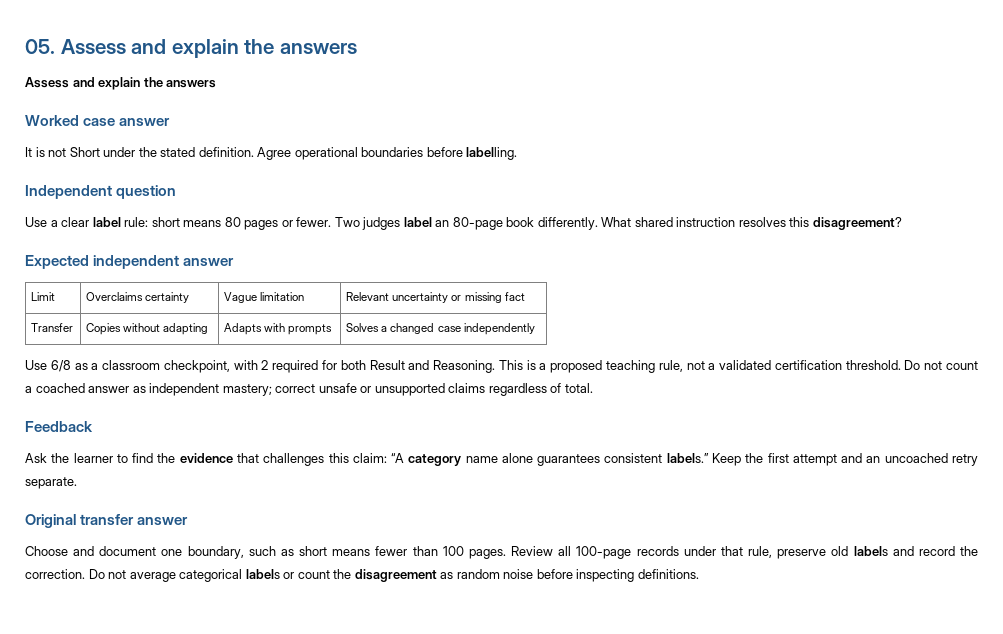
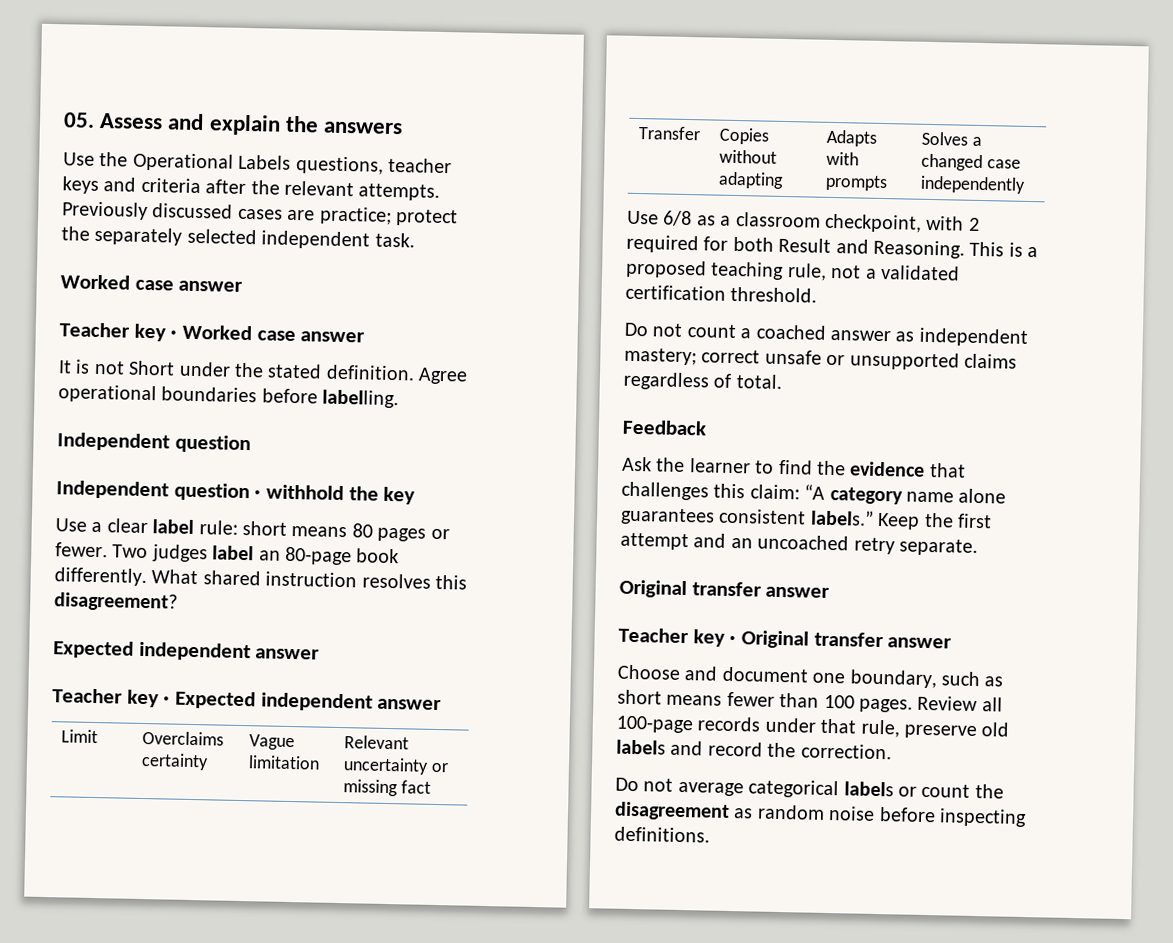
  05. Assess and explain the answers
- Assess and explain the answers
+ Use the Operational Labels questions, teacher keys and criteria after the relevant attempts. Previously discussed cases are practice; protect the separately selected independent task.
  Worked case answer
+ Teacher key · Worked case answer
+ Independent question · withhold the key
+ Teacher key · Expected independent answer
- This is a proposed teaching rule, not a validated certification threshold. Do not count a coached answer as independent mastery; correct unsafe or unsupported claims regardless of total.
+ This is a proposed teaching rule, not a validated certification threshold.
+ Do not count a coached answer as independent mastery; correct unsafe or unsupported claims regardless of total.
+ Teacher key · Original transfer answer
- Review all 100-page records under that rule, preserve old labels and record the correction. Do not average categorical labels or count the disagreement as random noise before inspecting definitions.
+ Review all 100-page records under that rule, preserve old labels and record the correction.
+ Do not average categorical labels or count the disagreement as random noise before inspecting definitions.

